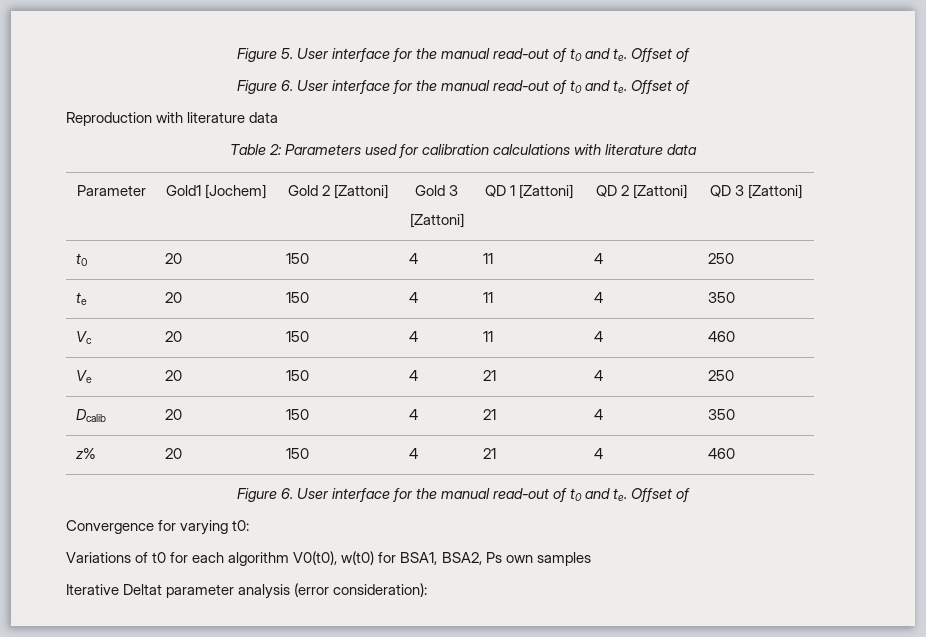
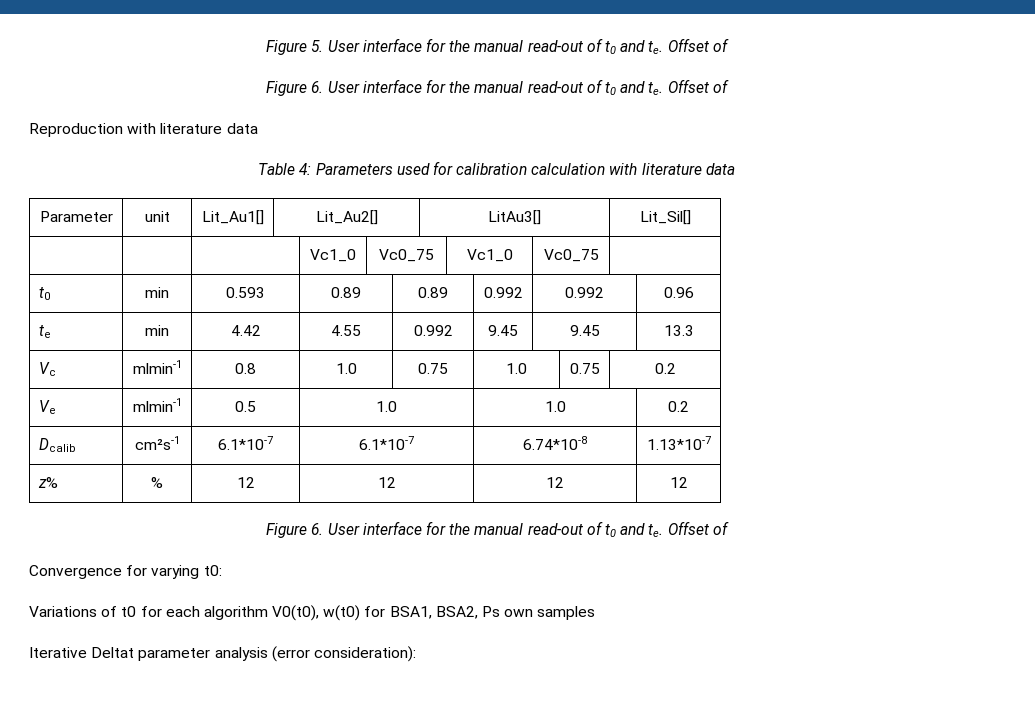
- Table 2: Parameters used for calibration calculations with literature data
+ Table 4: Parameters used for calibration calculation with literature data
- Parameter | Gold1 [Jochem] | Gold 2 [Zattoni] | Gold 3
- [Zattoni] | QD 1 [Zattoni] | QD 2 [Zattoni] | QD 3 [Zattoni]
- t0 | 20 | 150 | 4 | 11 | 4 | 250
- te | 20 | 150 | 4 | 11 | 4 | 350
- Vc | 20 | 150 | 4 | 11 | 4 | 460
- Ve | 20 | 150 | 4 | 21 | 4 | 250
- Dcalib | 20 | 150 | 4 | 21 | 4 | 350
- z% | 20 | 150 | 4 | 21 | 4 | 460
+ Parameter | unit | Lit_Au1[] | Lit_Au2[] | LitAu3[] | Lit_Sil[]
+ | | | Vc1_0 | Vc0_75 | Vc1_0 | Vc0_75 |
+ t0 | min | 0.593 | 0.89 | 0.89 | 0.992 | 0.992 | 0.96
+ te | min | 4.42 | 4.55 | 0.992 | 9.45 | 9.45 | 13.3
+ Vc | mlmin-1 | 0.8 | 1.0 | 0.75 | 1.0 | 0.75 | 0.2
+ Ve | mlmin-1 | 0.5 | 1.0 | 1.0 | 0.2
+ Dcalib | cm²s-1 | 6.1*10-7 | 6.1*10-7 | 6.74*10-8 | 1.13*10-7
+ z% | % | 12 | 12 | 12 | 12

